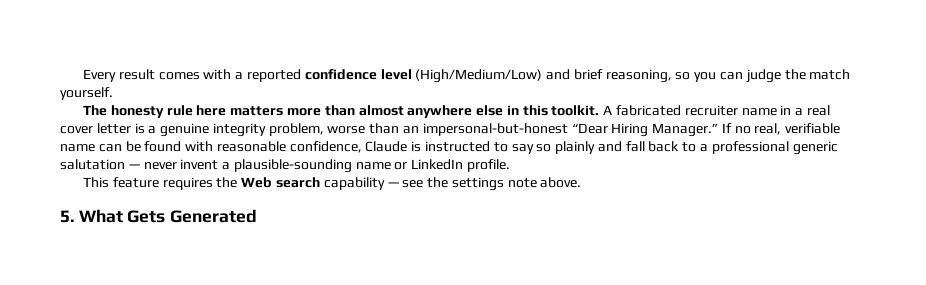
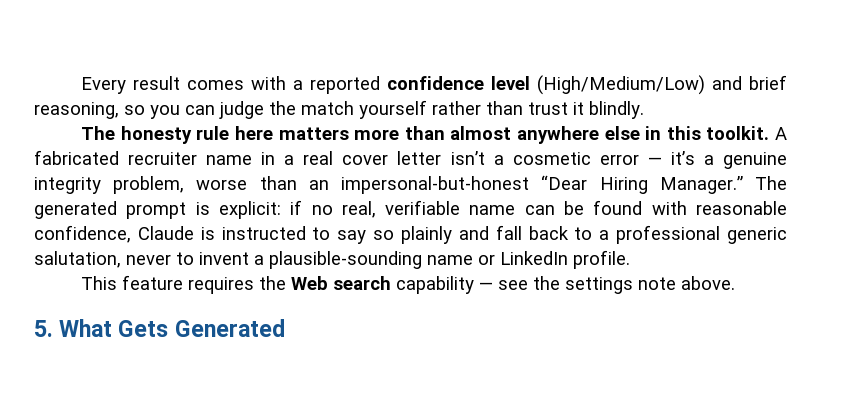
- Every result comes with a reported confidence level (High/Medium/Low) and brief reasoning, so you can judge the match yourself.
+ Every result comes with a reported confidence level (High/Medium/Low) and brief reasoning, so you can judge the match yourself rather than trust it blindly.
- A fabricated recruiter name in a real cover letter is a genuine integrity problem, worse than an impersonal-but-honest “Dear Hiring Manager.”
+ A fabricated recruiter name in a real cover letter isn’t a cosmetic error — it’s a genuine integrity problem, worse than an impersonal-but-honest “Dear Hiring Manager.”
- If no real, verifiable name can be found with reasonable confidence, Claude is instructed to say so plainly and fall back to a professional generic salutation — never invent a plausible-sounding name or LinkedIn profile.
+ The generated prompt is explicit: if no real, verifiable name can be found with reasonable confidence, Claude is instructed to say so plainly and fall back to a professional generic salutation, never to invent a plausible-sounding name or LinkedIn profile.

